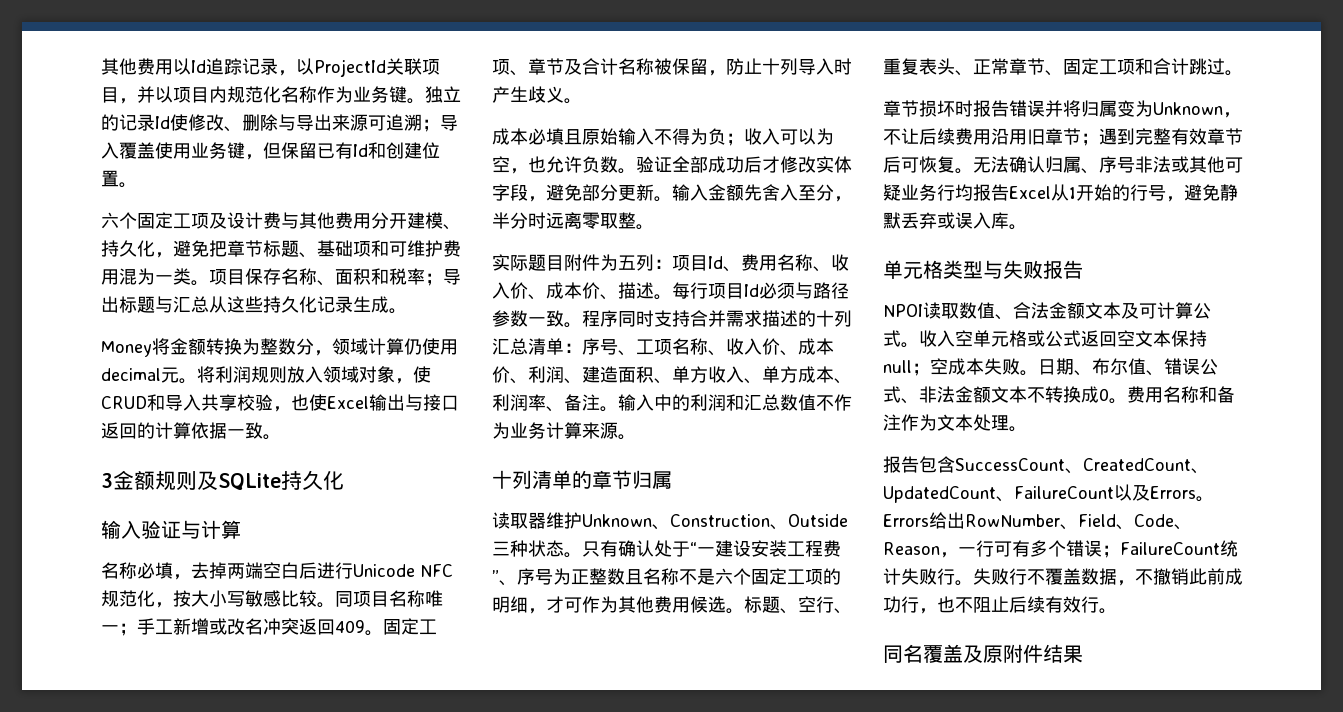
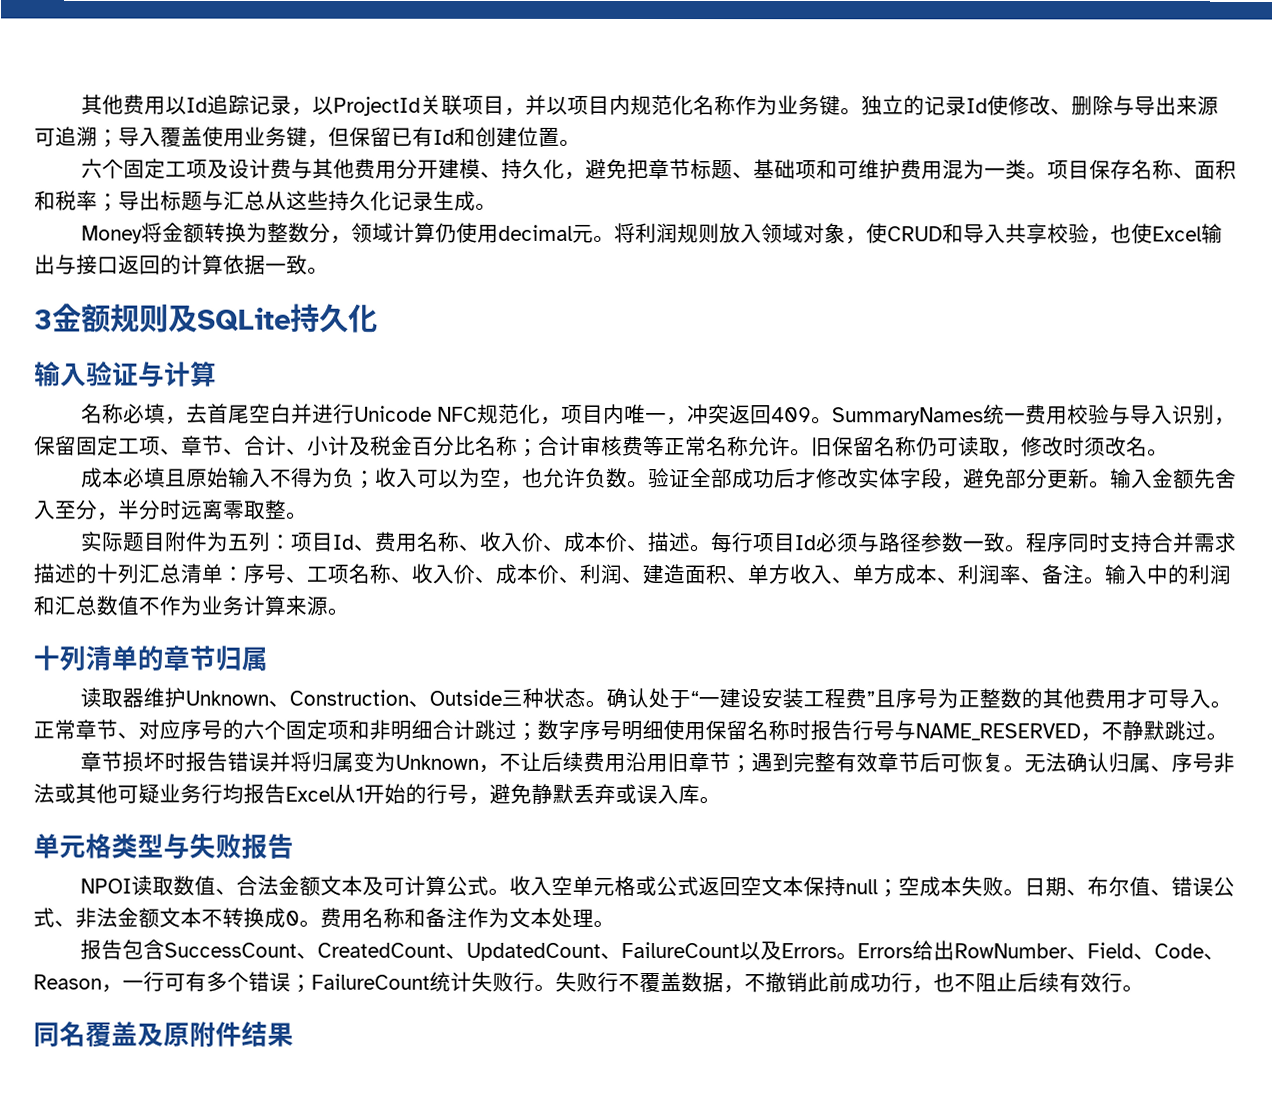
- 名称必填，去掉两端空白后进行Unicode NFC规范化，按大小写敏感比较。同项目名称唯一；手工新增或改名冲突返回409。固定工项、章节及合计名称被保留，防止十列导入时产生歧义。
+ 名称必填，去首尾空白并进行Unicode NFC规范化，项目内唯一，冲突返回409。SummaryNames统一费用校验与导入识别，保留固定工项、章节、合计、小计及税金百分比名称；合计审核费等正常名称允许。旧保留名称仍可读取，修改时须改名。
- 只有确认处于“一建设安装工程费”、序号为正整数且名称不是六个固定工项的明细，才可作为其他费用候选。标题、空行、重复表头、正常章节、固定工项和合计跳过。
+ 确认处于“一建设安装工程费”且序号为正整数的其他费用才可导入。正常章节、对应序号的六个固定项和非明细合计跳过；数字序号明细使用保留名称时报告行号与NAME_RESERVED，不静默跳过。

